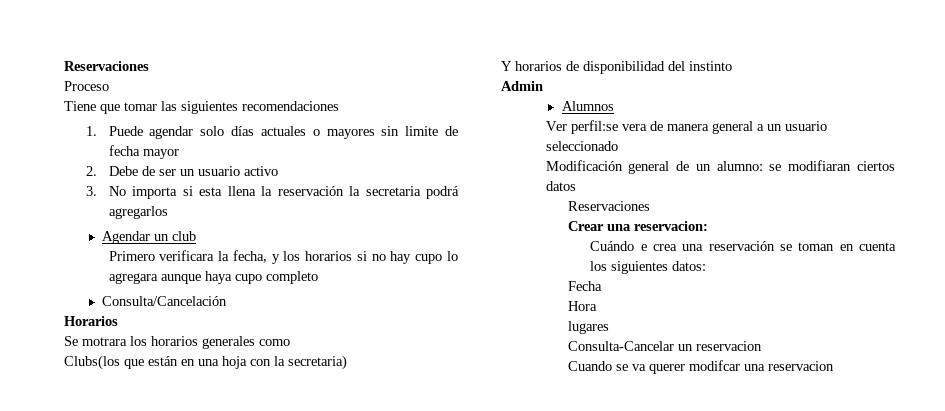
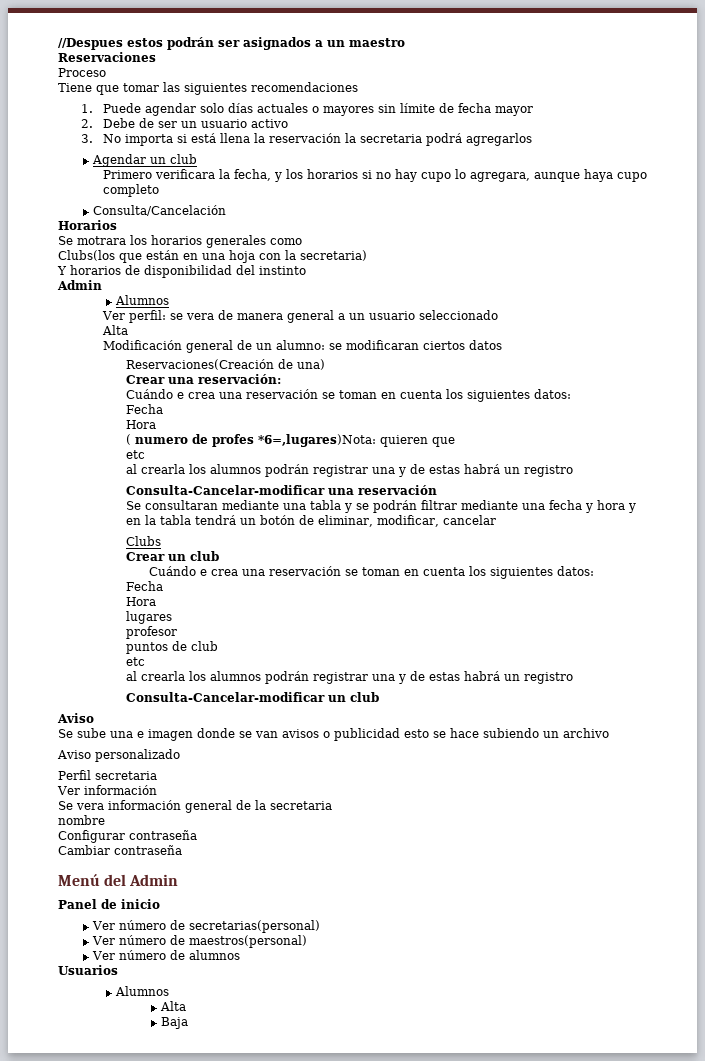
+ //Despues estos podrán ser asignados a un maestro
- 1. Puede agendar solo días actuales o mayores sin limite de fecha mayor
+ 1. Puede agendar solo días actuales o mayores sin límite de fecha mayor
- 3. No importa si esta llena la reservación la secretaria podrá agregarlos
+ 3. No importa si está llena la reservación la secretaria podrá agregarlos
- Primero verificara la fecha, y los horarios si no hay cupo lo agregara aunque haya cupo completo
+ Primero verificara la fecha, y los horarios si no hay cupo lo agregara, aunque haya cupo completo
- Ver perfil:se vera de manera general a un usuario seleccionado
+ Ver perfil: se vera de manera general a un usuario seleccionado
+ Alta
- Modificación general de un alumno: se modifiaran ciertos datos
- Reservaciones
+ Modificación general de un alumno: se modificaran ciertos datos
+ Reservaciones(Creación de una)
- Crear una reservacion:
+ Crear una reservación:
+ Cuándo e crea una reservación se toman en cuenta los siguientes datos:
+ Fecha
+ Hora
+ ( numero de profes *6=,lugares)Nota: quieren que
+ etc
+ al crearla los alumnos podrán registrar una y de estas habrá un registro
+ Consulta-Cancelar-modificar una reservación
+ Se consultaran mediante una tabla y se podrán filtrar mediante una fecha y hora y en la tabla tendrá un botón de eliminar, modificar, cancelar
+ Clubs
+ Crear un club
- Consulta-Cancelar un reservacion
- Cuando se va querer modifcar una reservacion
+ profesor
+ puntos de club
+ etc
+ al crearla los alumnos podrán registrar una y de estas habrá un registro
+ Consulta-Cancelar-modificar un club
+ Aviso
+ Se sube una e imagen donde se van avisos o publicidad esto se hace subiendo un archivo
+ Aviso personalizado
+ Perfil secretaria
+ Ver información
+ Se vera información general de la secretaria
+ nombre
+ Configurar contraseña
+ Cambiar contraseña
+ Menú del Admin
+ Panel de inicio
+ Ver número de secretarias(personal)
+ Ver número de maestros(personal)
+ Ver número de alumnos
+ Usuarios
+ Alumnos
+ Alta
+ Baja

